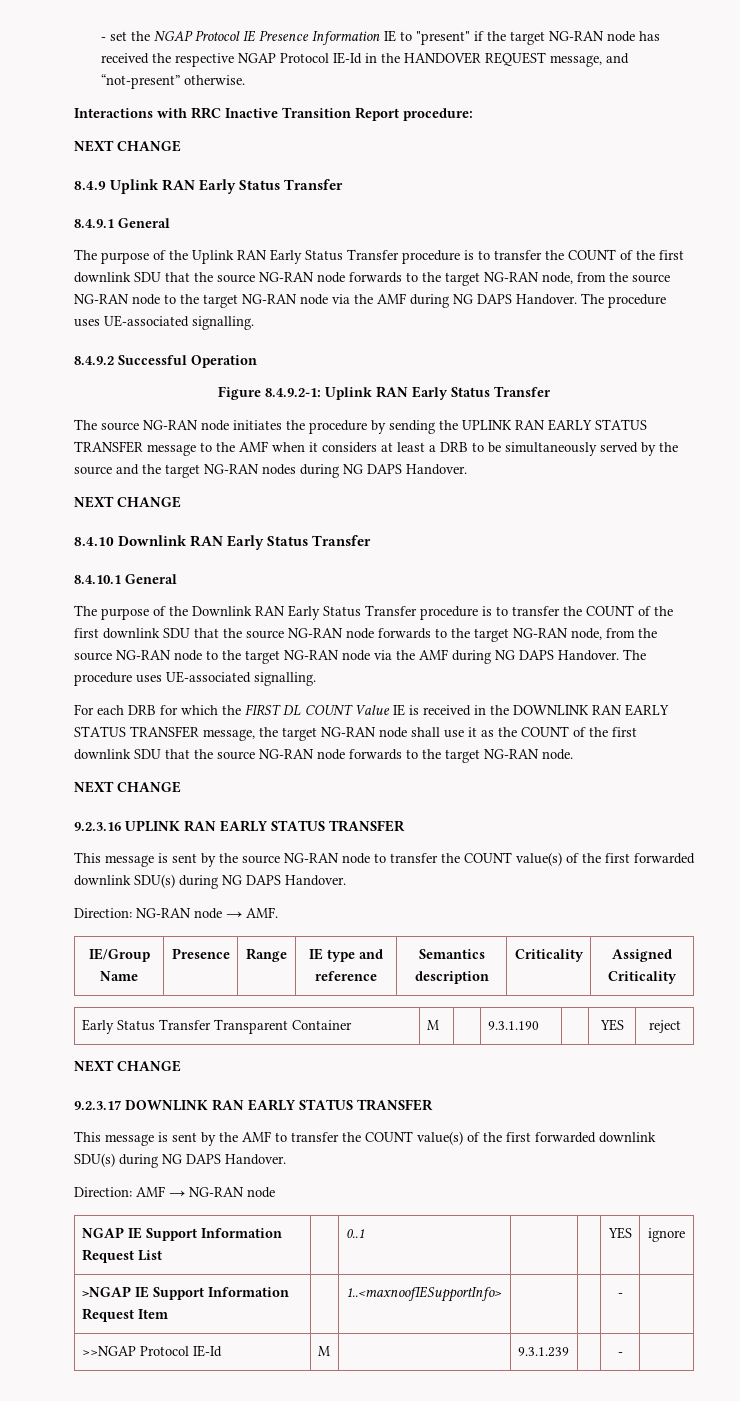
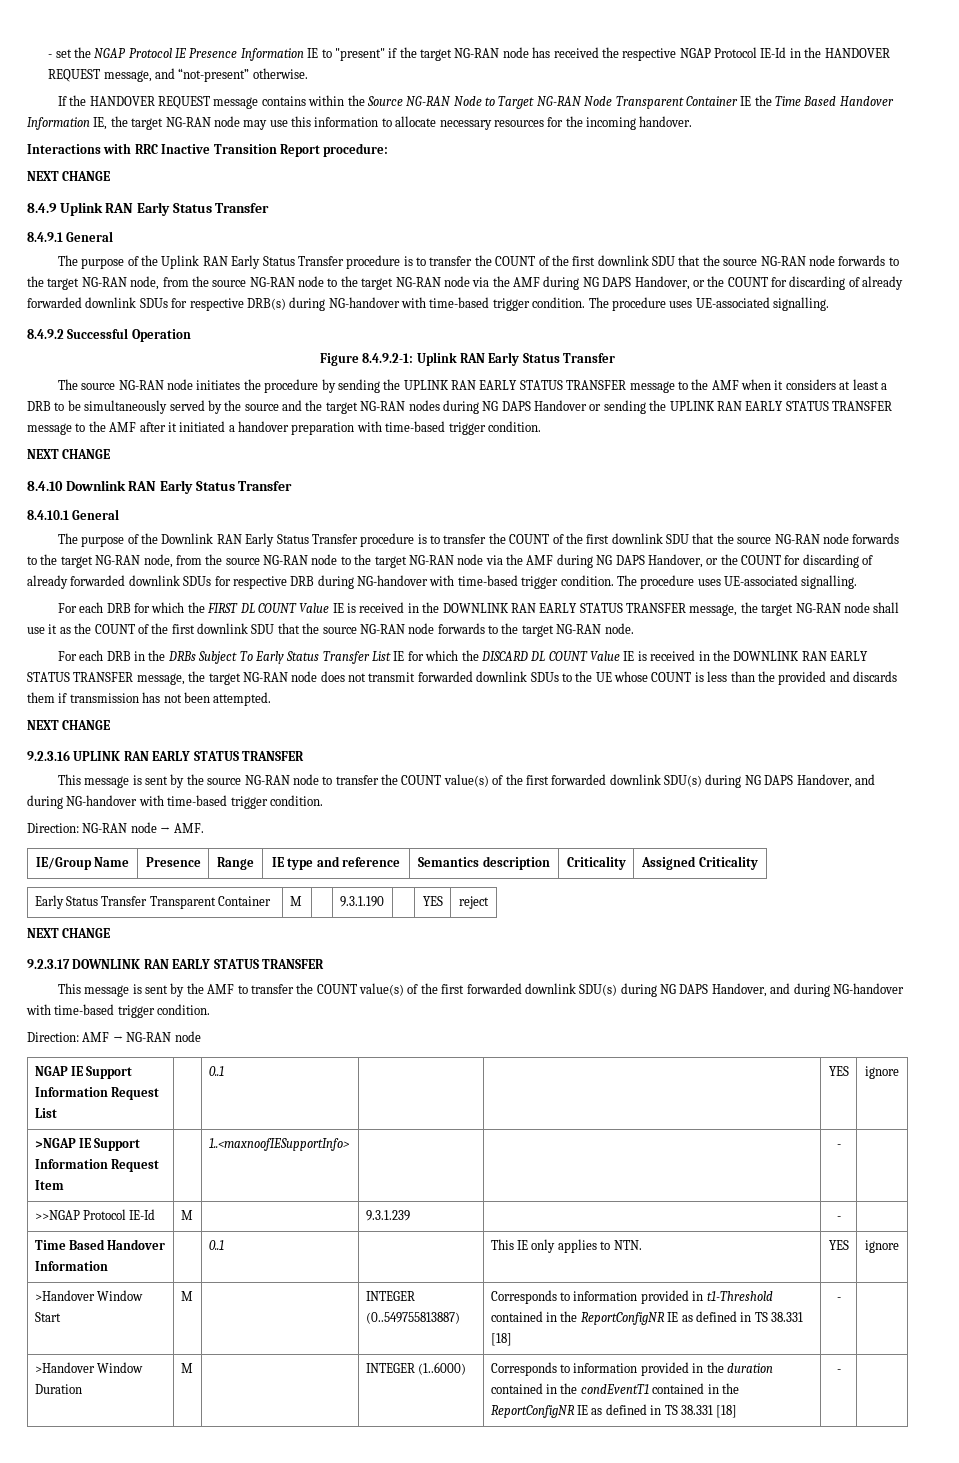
+ If the HANDOVER REQUEST message contains within the Source NG-RAN Node to Target NG-RAN Node Transparent Container IE the Time Based Handover Information IE, the target NG-RAN node may use this information to allocate necessary resources for the incoming handover.
- The purpose of the Uplink RAN Early Status Transfer procedure is to transfer the COUNT of the first downlink SDU that the source NG-RAN node forwards to the target NG-RAN node, from the source NG-RAN node to the target NG-RAN node via the AMF during NG DAPS Handover.
+ The purpose of the Uplink RAN Early Status Transfer procedure is to transfer the COUNT of the first downlink SDU that the source NG-RAN node forwards to the target NG-RAN node, from the source NG-RAN node to the target NG-RAN node via the AMF during NG DAPS Handover, or the COUNT for discarding of already forwarded downlink SDUs for respective DRB(s) during NG-handover with time-based trigger condition.
- The source NG-RAN node initiates the procedure by sending the UPLINK RAN EARLY STATUS TRANSFER message to the AMF when it considers at least a DRB to be simultaneously served by the source and the target NG-RAN nodes during NG DAPS Handover.
+ The source NG-RAN node initiates the procedure by sending the UPLINK RAN EARLY STATUS TRANSFER message to the AMF when it considers at least a DRB to be simultaneously served by the source and the target NG-RAN nodes during NG DAPS Handover or sending the UPLINK RAN EARLY STATUS TRANSFER message to the AMF after it initiated a handover preparation with time-based trigger condition.
- The purpose of the Downlink RAN Early Status Transfer procedure is to transfer the COUNT of the first downlink SDU that the source NG-RAN node forwards to the target NG-RAN node, from the source NG-RAN node to the target NG-RAN node via the AMF during NG DAPS Handover.
+ The purpose of the Downlink RAN Early Status Transfer procedure is to transfer the COUNT of the first downlink SDU that the source NG-RAN node forwards to the target NG-RAN node, from the source NG-RAN node to the target NG-RAN node via the AMF during NG DAPS Handover, or the COUNT for discarding of already forwarded downlink SDUs for respective DRB during NG-handover with time-based trigger condition.
+ For each DRB in the DRBs Subject To Early Status Transfer List IE for which the DISCARD DL COUNT Value IE is received in the DOWNLINK RAN EARLY STATUS TRANSFER message, the target NG-RAN node does not transmit forwarded downlink SDUs to the UE whose COUNT is less than the provided and discards them if transmission has not been attempted.
- This message is sent by the source NG-RAN node to transfer the COUNT value(s) of the first forwarded downlink SDU(s) during NG DAPS Handover.
+ This message is sent by the source NG-RAN node to transfer the COUNT value(s) of the first forwarded downlink SDU(s) during NG DAPS Handover, and during NG-handover with time-based trigger condition.
- This message is sent by the AMF to transfer the COUNT value(s) of the first forwarded downlink SDU(s) during NG DAPS Handover.
+ This message is sent by the AMF to transfer the COUNT value(s) of the first forwarded downlink SDU(s) during NG DAPS Handover, and during NG-handover with time-based trigger condition.
+ Time Based Handover Information | | 0..1 | | This IE only applies to NTN. | YES | ignore
+ >Handover Window Start | M | | INTEGER (0..549755813887) | Corresponds to information provided in t1-Threshold contained in the ReportConfigNR IE as defined in TS 38.331 [18] | - |
+ >Handover Window Duration | M | | INTEGER (1..6000) | Corresponds to information provided in the duration contained in the condEventT1 contained in the ReportConfigNR IE as defined in TS 38.331 [18] | - |

